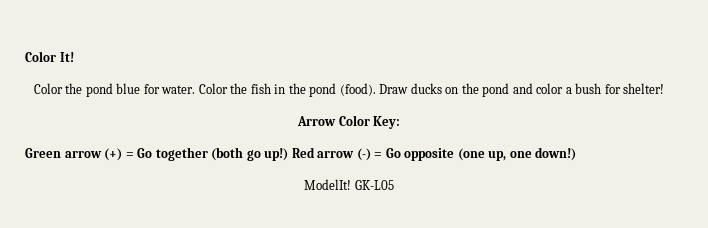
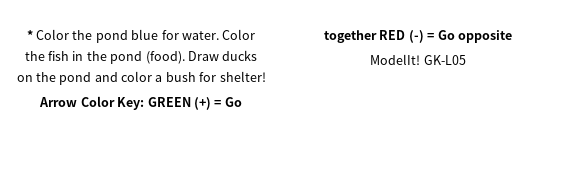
- Color It!
- Color the pond blue for water.
+ * Color the pond blue for water.
- Arrow Color Key:
- Green arrow (+) = Go together (both go up!) Red arrow (-) = Go opposite (one up, one down!)
+ Arrow Color Key: GREEN (+) = Go together RED (-) = Go opposite

